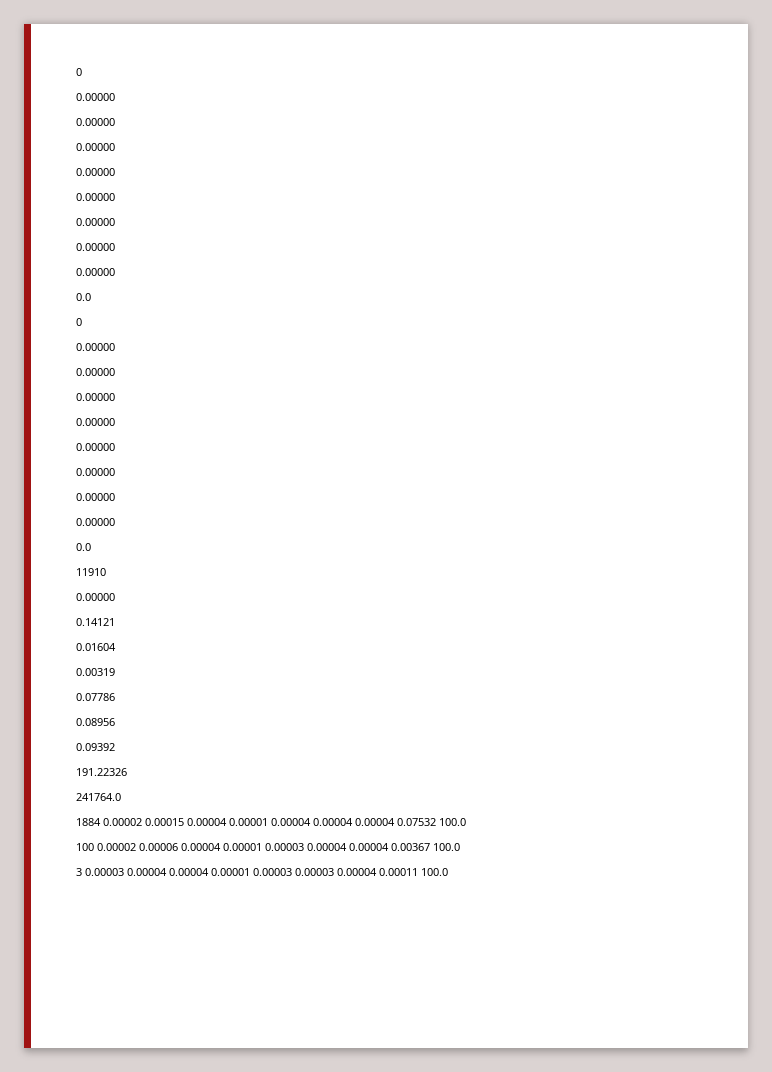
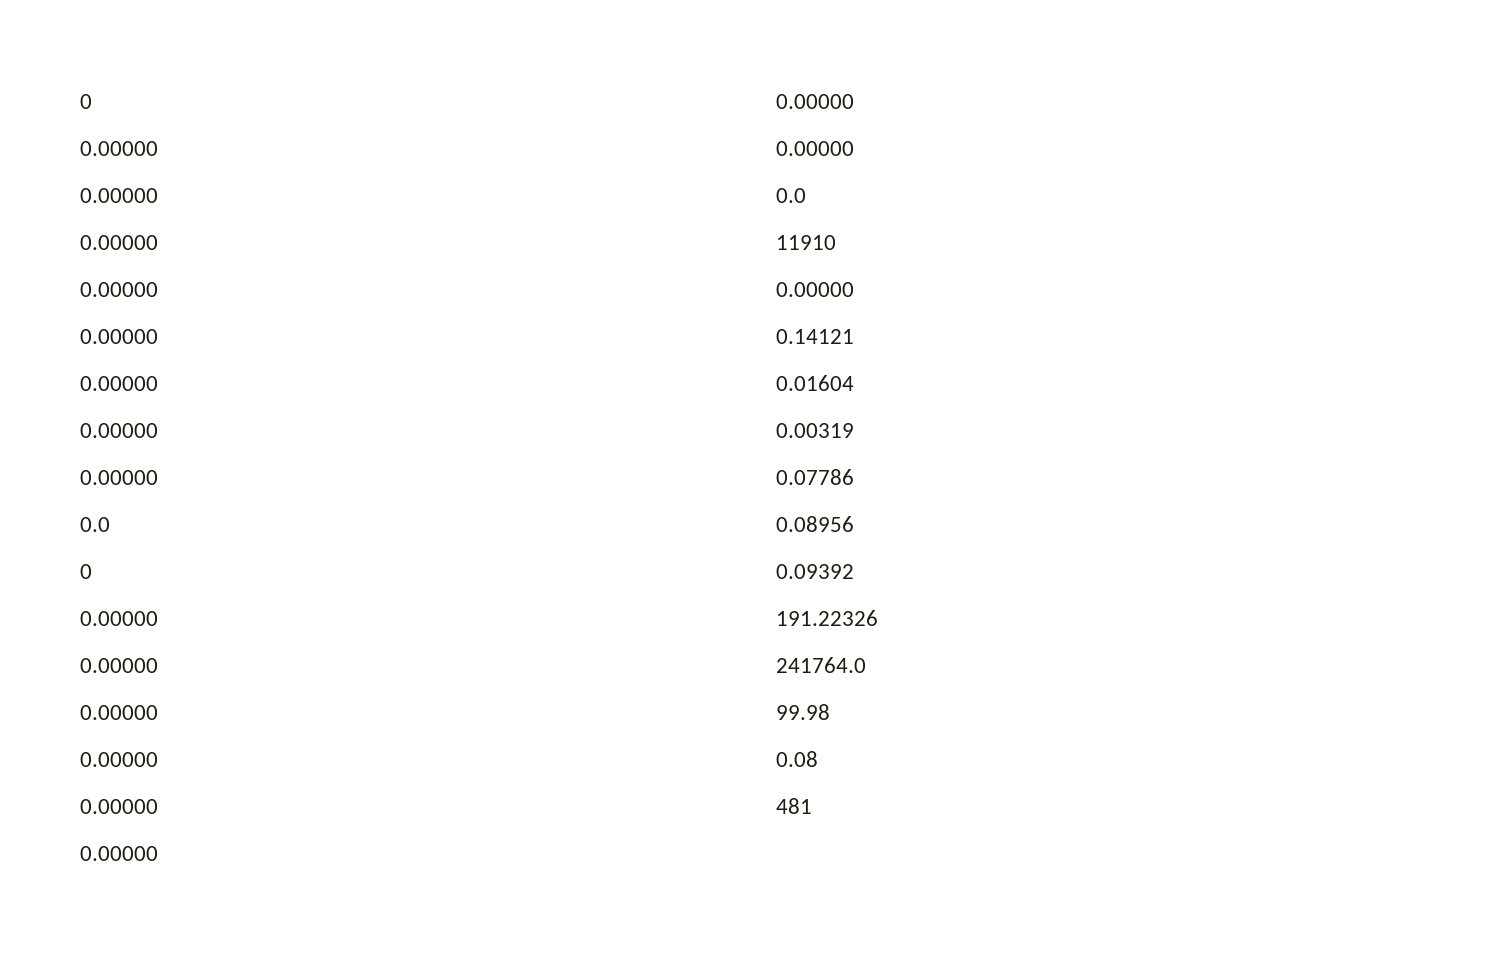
- 1884 0.00002 0.00015 0.00004 0.00001 0.00004 0.00004 0.00004 0.07532 100.0
- 100 0.00002 0.00006 0.00004 0.00001 0.00003 0.00004 0.00004 0.00367 100.0
- 3 0.00003 0.00004 0.00004 0.00001 0.00003 0.00003 0.00004 0.00011 100.0
+ 99.98
+ 0.08
+ 481

